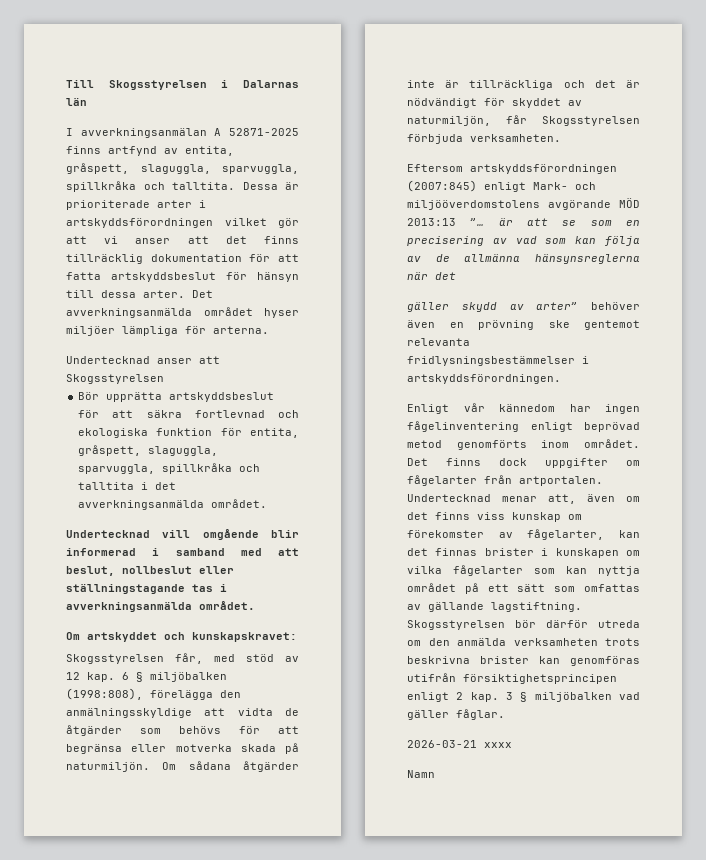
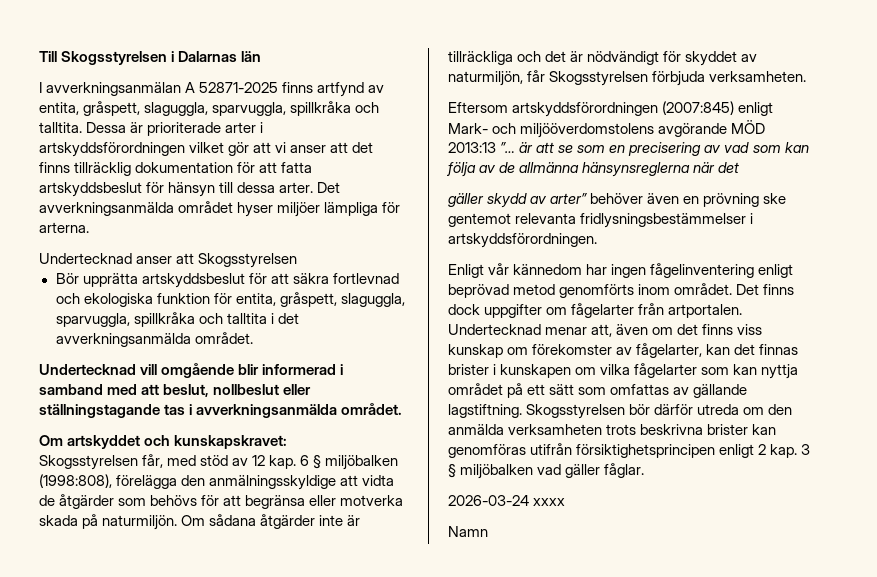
- 2026-03-21 xxxx
+ 2026-03-24 xxxx

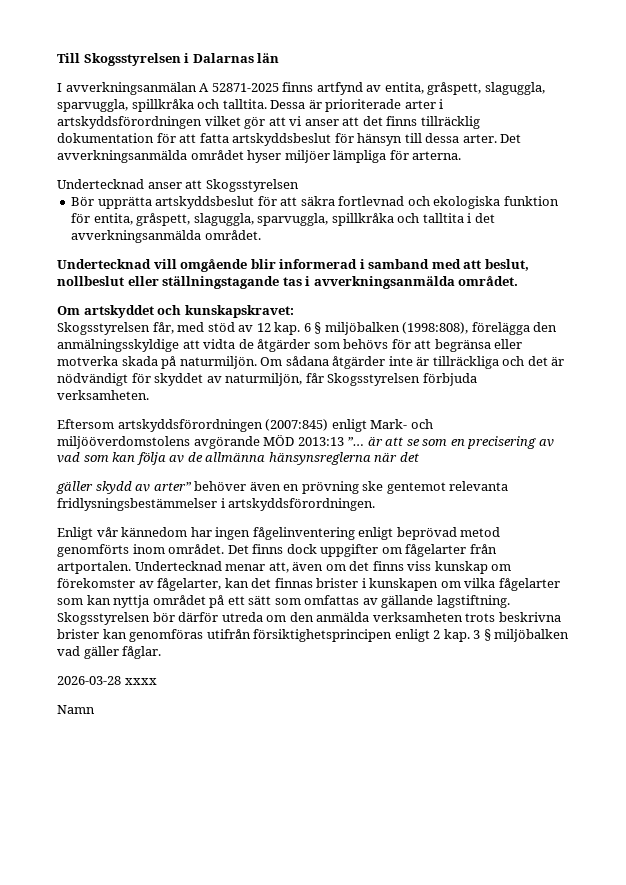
- 2026-03-24 xxxx
+ 2026-03-28 xxxx

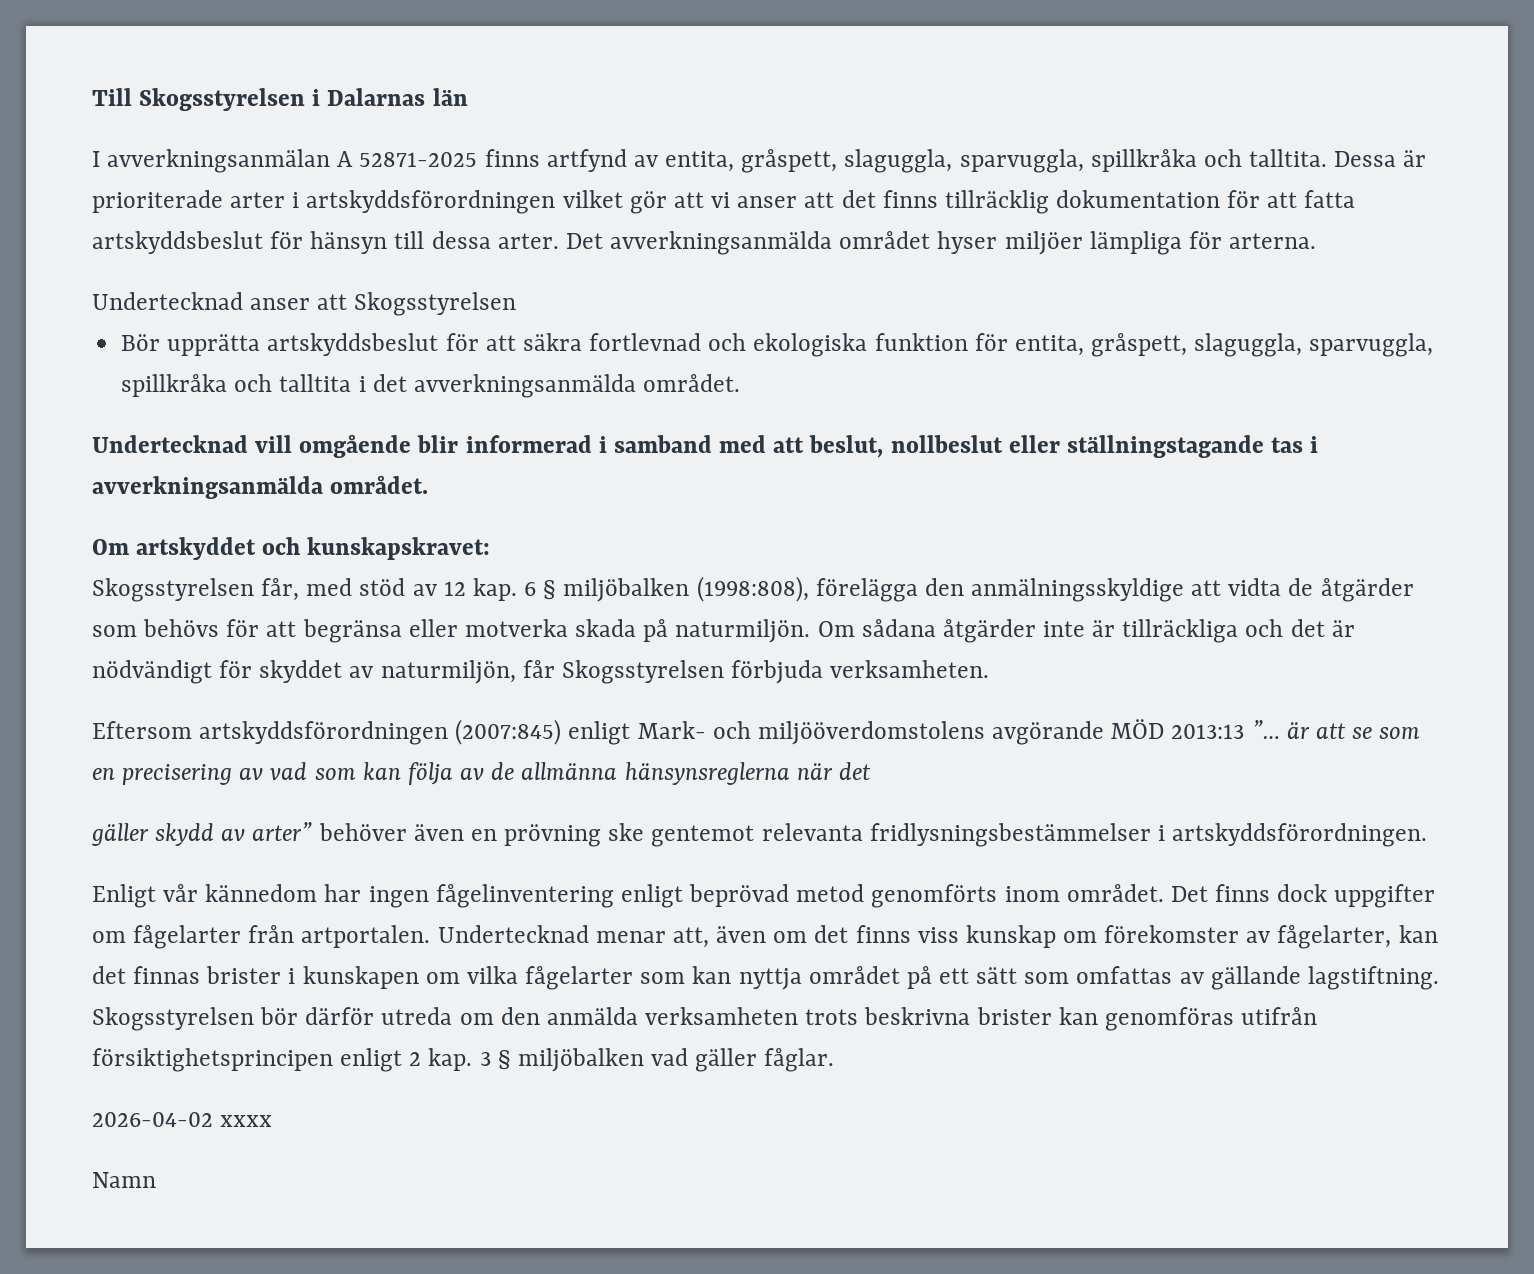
- 2026-03-28 xxxx
+ 2026-04-02 xxxx

